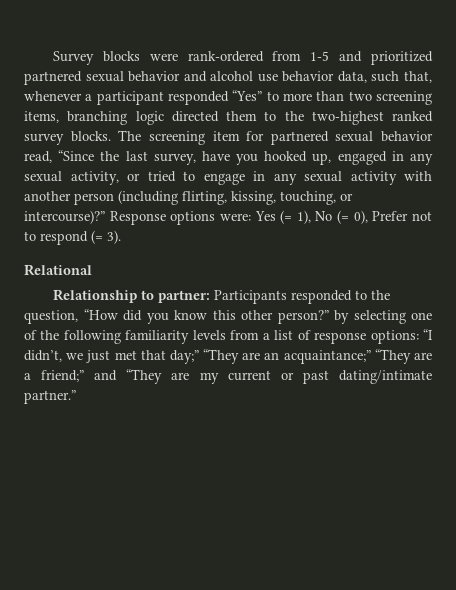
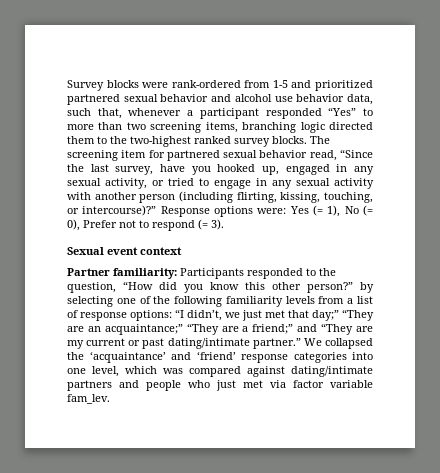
- Relational
- Relationship to partner: Participants responded to the question, “How did you know this other person?” by selecting one of the following familiarity levels from a list of response options: “I didn’t, we just met that day;” “They are an acquaintance;” “They are a friend;” and “They are my current or past dating/intimate partner.”
+ Sexual event context
+ Partner familiarity: Participants responded to the question, “How did you know this other person?” by selecting one of the following familiarity levels from a list of response options: “I didn’t, we just met that day;” “They are an acquaintance;” “They are a friend;” and “They are my current or past dating/intimate partner.”
+ We collapsed the ‘acquaintance’ and ‘friend’ response categories into one level, which was compared against dating/intimate partners and people who just met via factor variable fam_lev.

